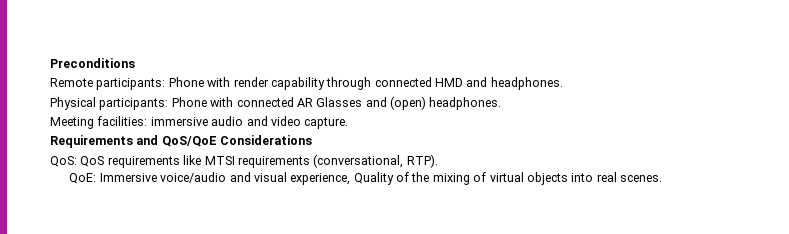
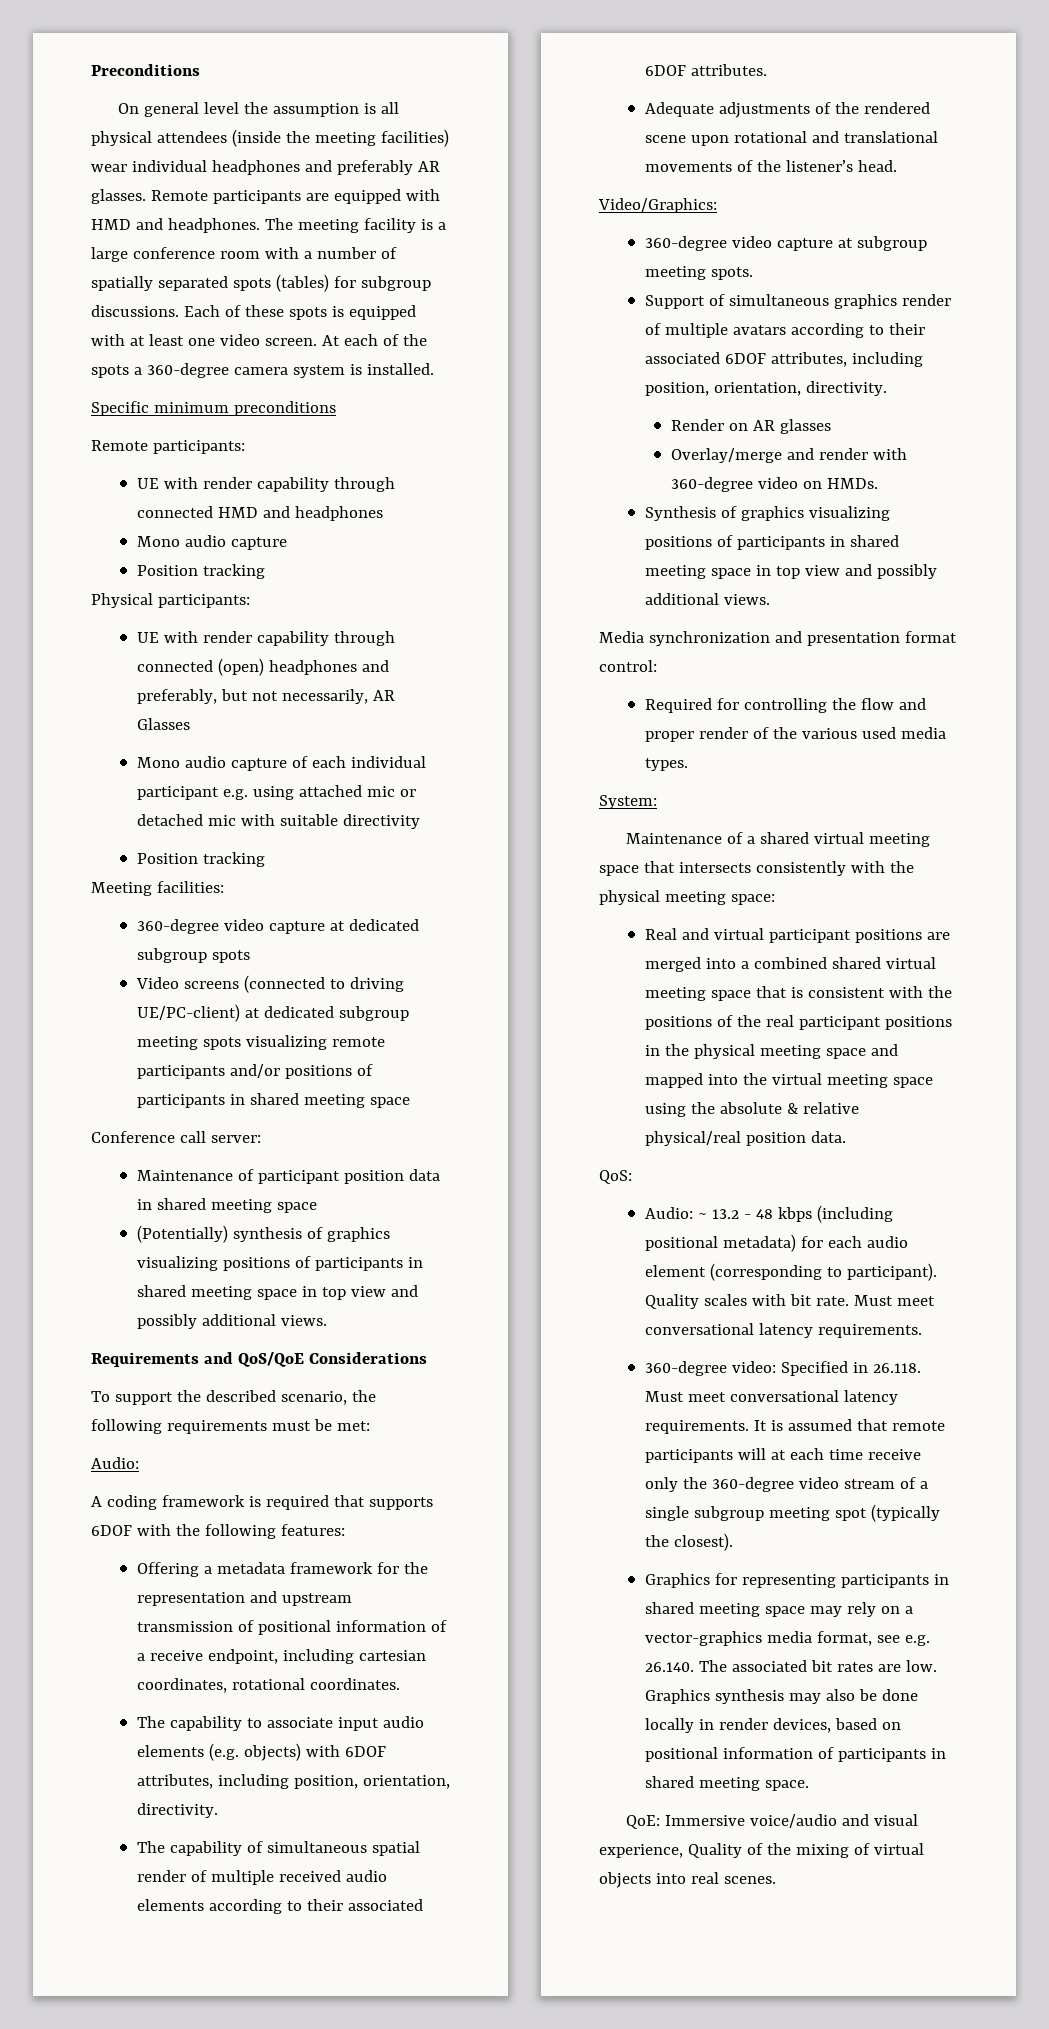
+ On general level the assumption is all physical attendees (inside the meeting facilities) wear individual headphones and preferably AR glasses. Remote participants are equipped with HMD and headphones. The meeting facility is a large conference room with a number of spatially separated spots (tables) for subgroup discussions. Each of these spots is equipped with at least one video screen. At each of the spots a 360-degree camera system is installed.
+ Specific minimum preconditions
- Remote participants: Phone with render capability through connected HMD and headphones.
- Physical participants: Phone with connected AR Glasses and (open) headphones.
- Meeting facilities: immersive audio and video capture.
+ Remote participants:
+ UE with render capability through connected HMD and headphones
+ Mono audio capture
+ Position tracking
+ Physical participants:
+ UE with render capability through connected (open) headphones and preferably, but not necessarily, AR Glasses
+ Mono audio capture of each individual participant e.g. using attached mic or detached mic with suitable directivity
+ Position tracking
+ Meeting facilities:
+ 360-degree video capture at dedicated subgroup spots
+ Video screens (connected to driving UE/PC-client) at dedicated subgroup meeting spots visualizing remote participants and/or positions of participants in shared meeting space
+ Conference call server:
+ Maintenance of participant position data in shared meeting space
+ (Potentially) synthesis of graphics visualizing positions of participants in shared meeting space in top view and possibly additional views.
  Requirements and QoS/QoE Considerations
- QoS: QoS requirements like MTSI requirements (conversational, RTP).
+ To support the described scenario, the following requirements must be met:
+ Audio:
+ A coding framework is required that supports 6DOF with the following features:
+ Offering a metadata framework for the representation and upstream transmission of positional information of a receive endpoint, including cartesian coordinates, rotational coordinates.
+ The capability to associate input audio elements (e.g. objects) with 6DOF attributes, including position, orientation, directivity.
+ The capability of simultaneous spatial render of multiple received audio elements according to their associated 6DOF attributes.
+ Adequate adjustments of the rendered scene upon rotational and translational movements of the listener’s head.
+ Video/Graphics:
+ 360-degree video capture at subgroup meeting spots.
+ Support of simultaneous graphics render of multiple avatars according to their associated 6DOF attributes, including position, orientation, directivity.
+ Render on AR glasses
+ Overlay/merge and render with 360-degree video on HMDs.
+ Synthesis of graphics visualizing positions of participants in shared meeting space in top view and possibly additional views.
+ Media synchronization and presentation format control:
+ Required for controlling the flow and proper render of the various used media types.
+ System:
+ Maintenance of a shared virtual meeting space that intersects consistently with the physical meeting space:
+ Real and virtual participant positions are merged into a combined shared virtual meeting space that is consistent with the positions of the real participant positions in the physical meeting space and mapped into the virtual meeting space using the absolute & relative physical/real position data.
+ QoS:
+ Audio: ~ 13.2 - 48 kbps (including positional metadata) for each audio element (corresponding to participant). Quality scales with bit rate. Must meet conversational latency requirements.
+ 360-degree video: Specified in 26.118. Must meet conversational latency requirements. It is assumed that remote participants will at each time receive only the 360-degree video stream of a single subgroup meeting spot (typically the closest).
+ Graphics for representing participants in shared meeting space may rely on a vector-graphics media format, see e.g. 26.140. The associated bit rates are low. Graphics synthesis may also be done locally in render devices, based on positional information of participants in shared meeting space.

